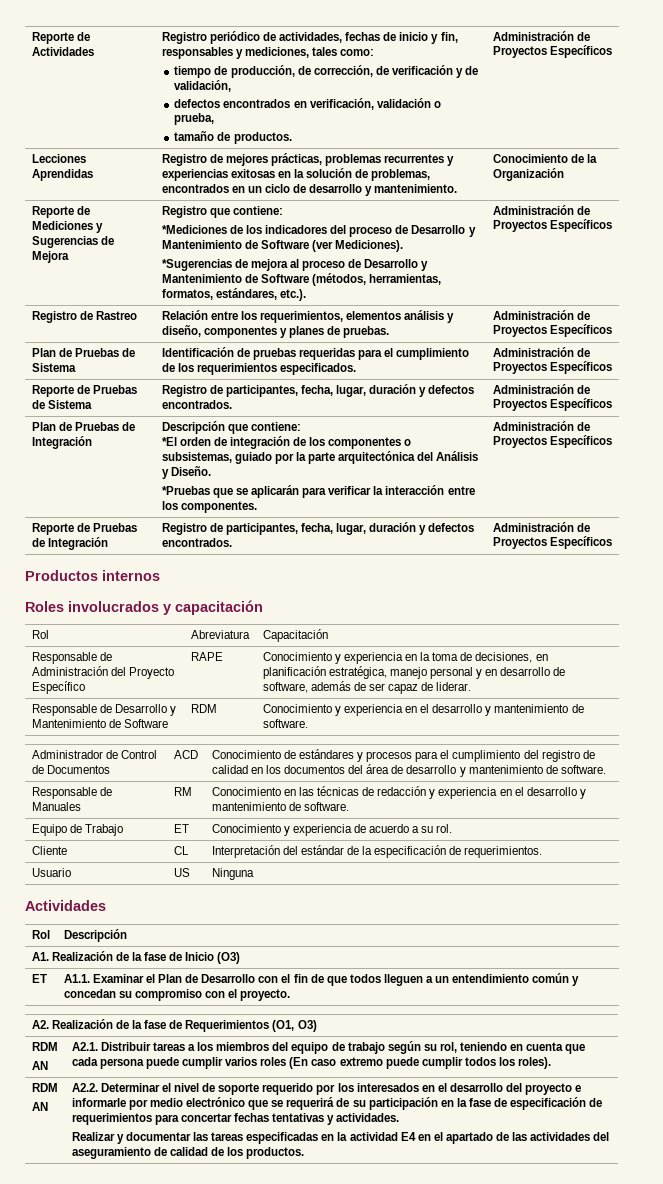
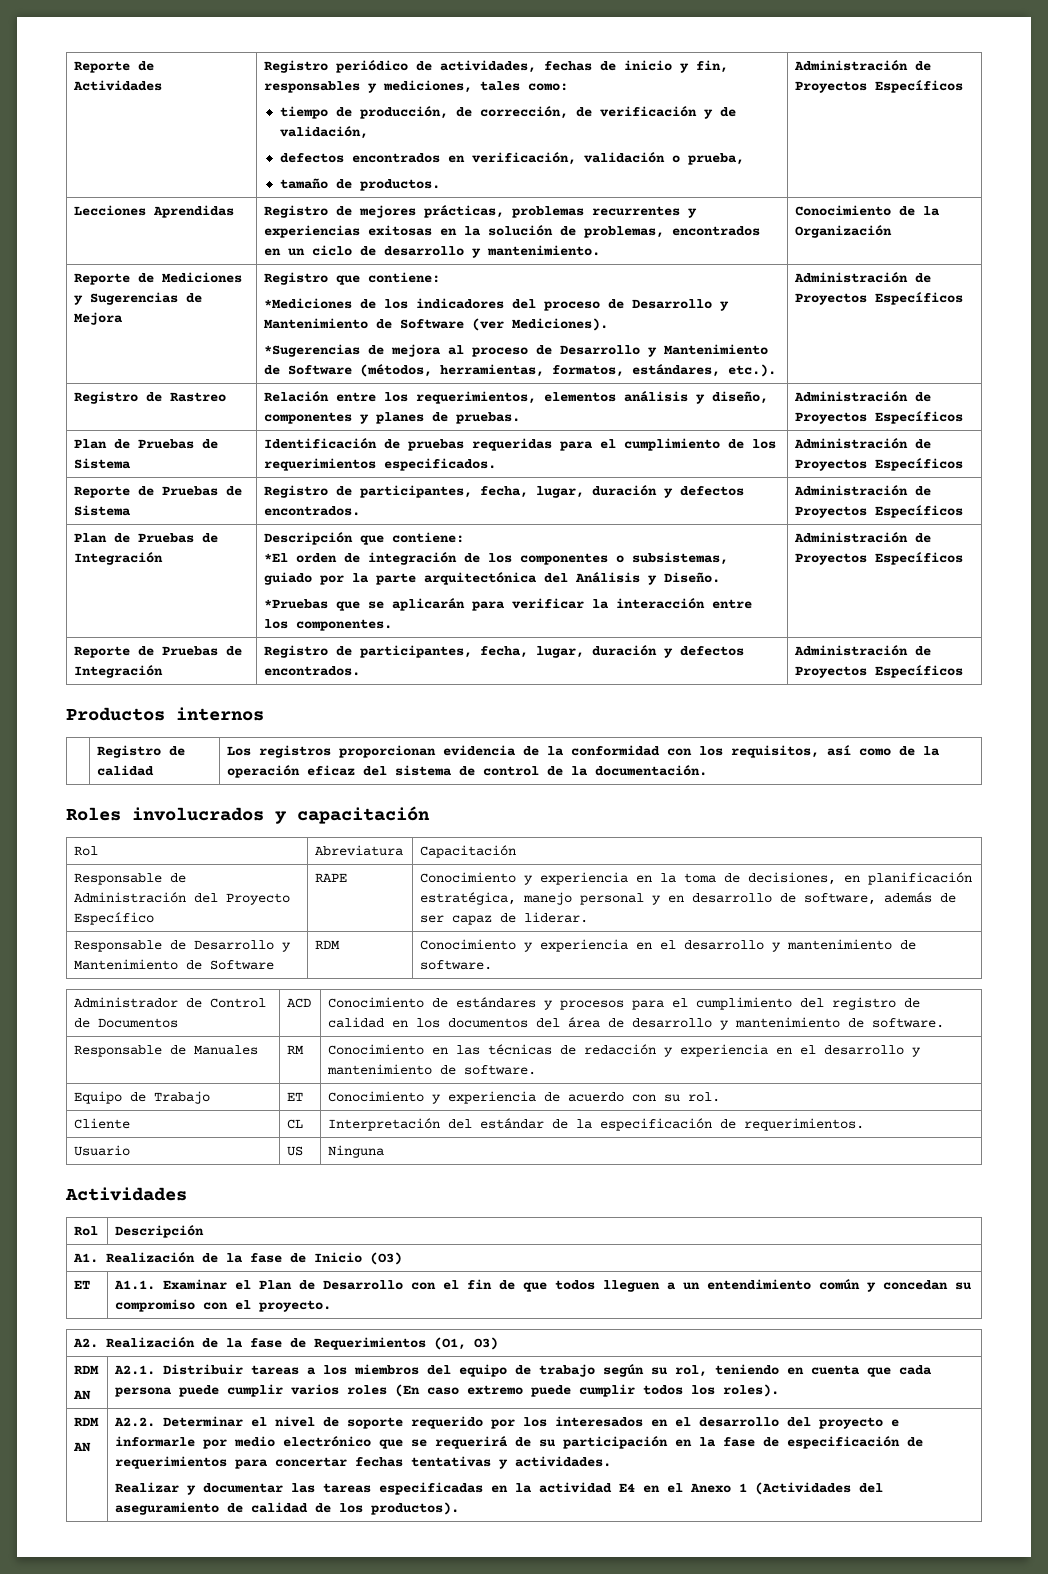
+ | Registro de calidad | Los registros proporcionan evidencia de la conformidad con los requisitos, así como de la operación eficaz del sistema de control de la documentación.
- Equipo de Trabajo | ET | Conocimiento y experiencia de acuerdo a su rol.
+ Equipo de Trabajo | ET | Conocimiento y experiencia de acuerdo con su rol.
- Realizar y documentar las tareas especificadas en la actividad E4 en el apartado de las actividades del aseguramiento de calidad de los productos.
+ Realizar y documentar las tareas especificadas en la actividad E4 en el Anexo 1 (Actividades del aseguramiento de calidad de los productos).

